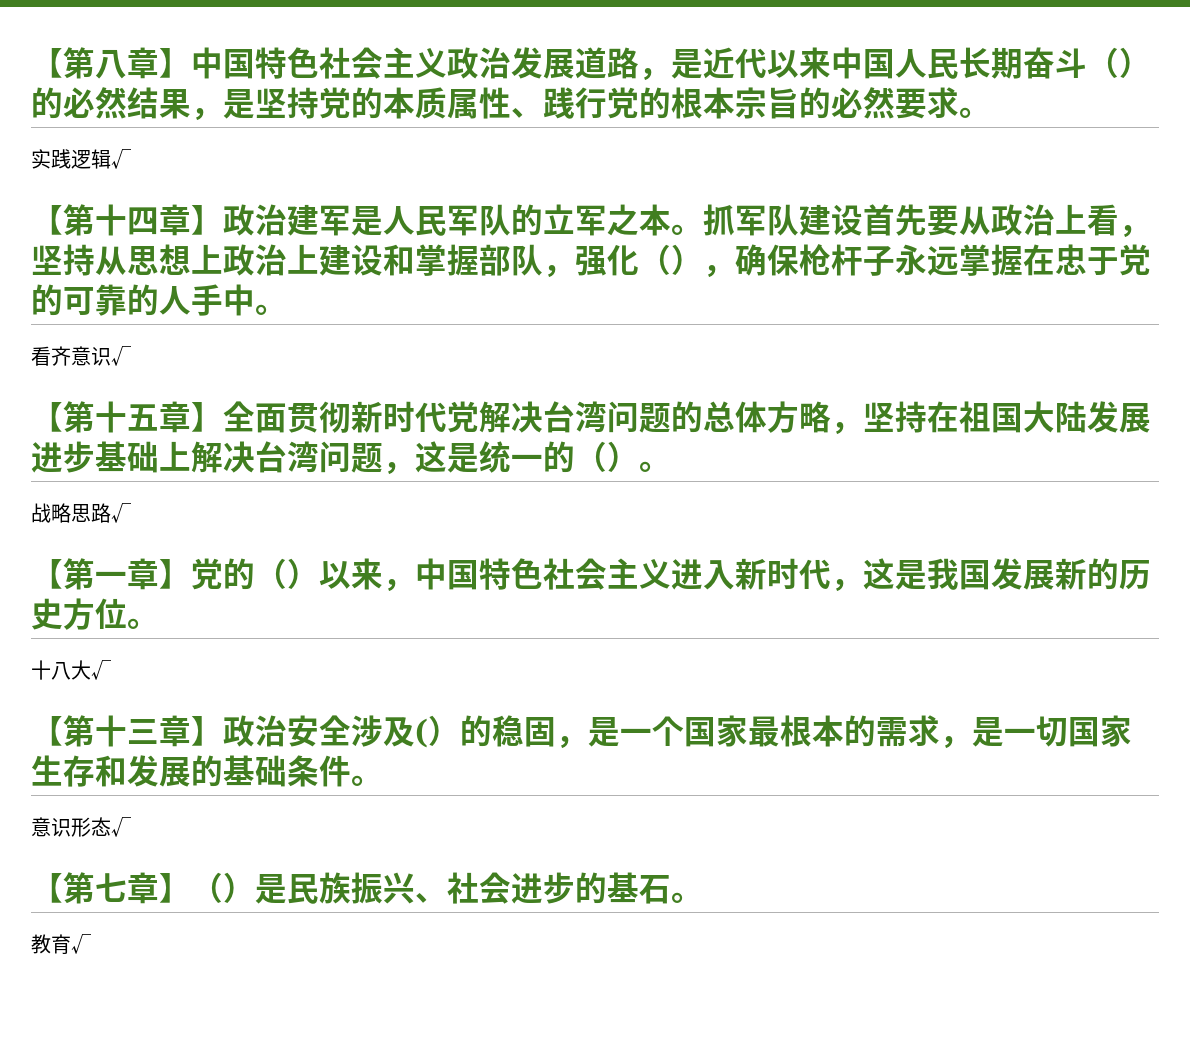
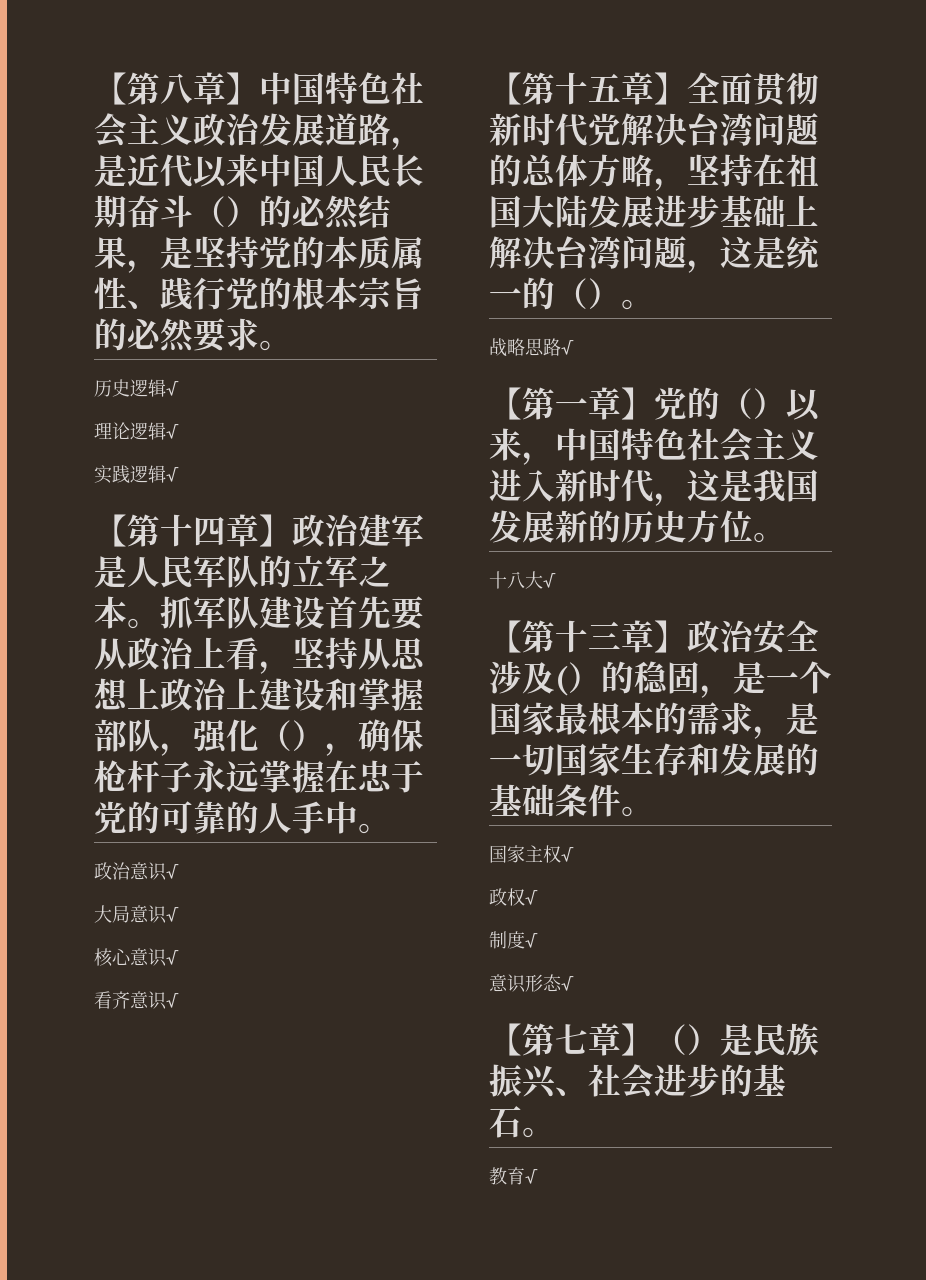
+ 历史逻辑√
+ 理论逻辑√
+ 政治意识√
+ 大局意识√
+ 核心意识√
+ 国家主权√
+ 政权√
+ 制度√

